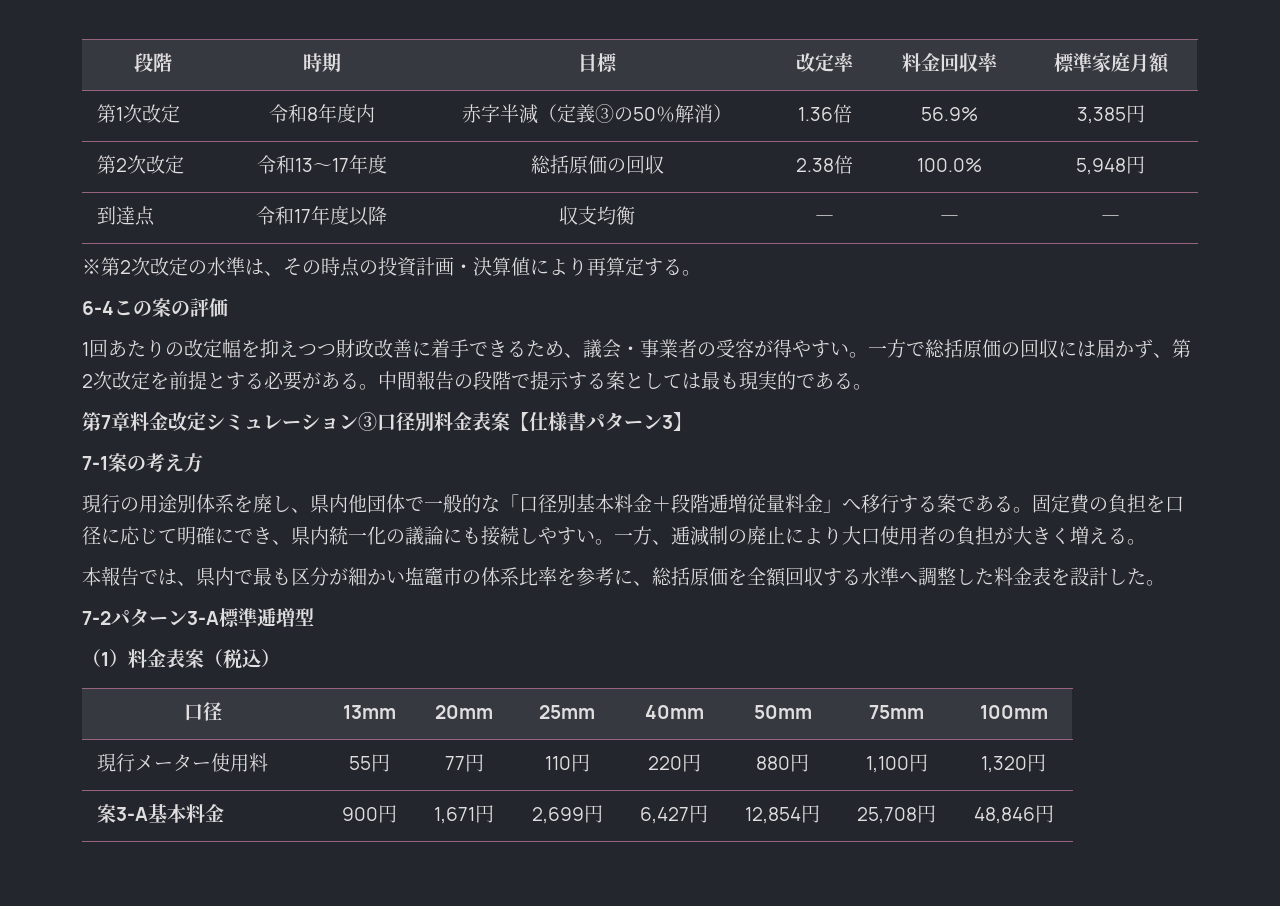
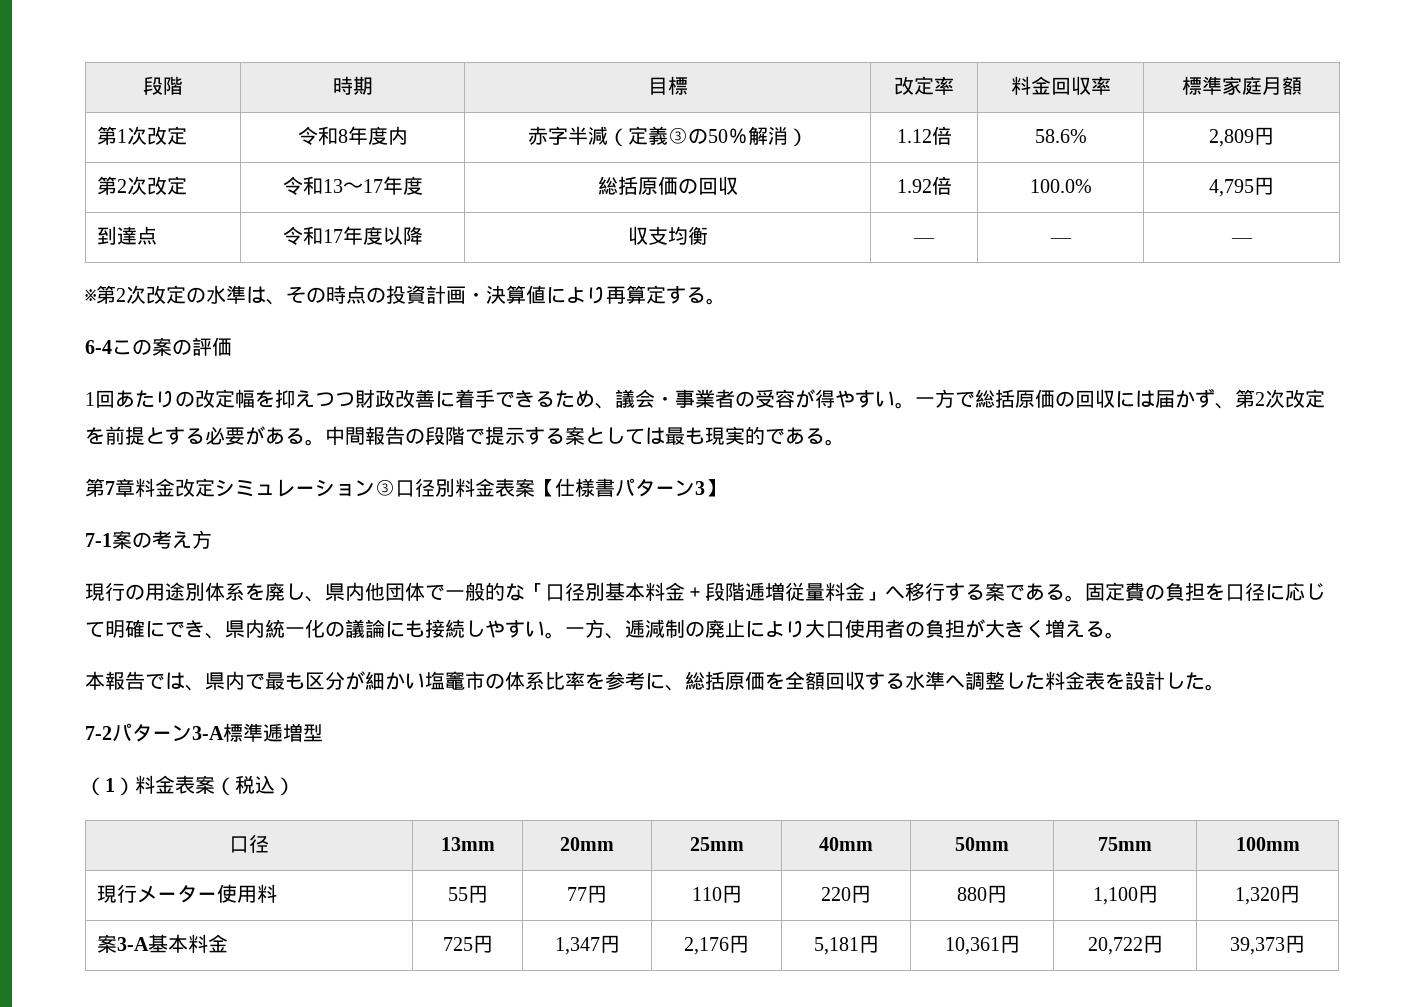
- 第1次改定 | 令和8年度内 | 赤字半減（定義③の50％解消） | 1.36倍 | 56.9% | 3,385円
+ 第1次改定 | 令和8年度内 | 赤字半減（定義③の50％解消） | 1.12倍 | 58.6% | 2,809円
- 第2次改定 | 令和13〜17年度 | 総括原価の回収 | 2.38倍 | 100.0% | 5,948円
+ 第2次改定 | 令和13〜17年度 | 総括原価の回収 | 1.92倍 | 100.0% | 4,795円
- 案3-A基本料金 | 900円 | 1,671円 | 2,699円 | 6,427円 | 12,854円 | 25,708円 | 48,846円
+ 案3-A基本料金 | 725円 | 1,347円 | 2,176円 | 5,181円 | 10,361円 | 20,722円 | 39,373円

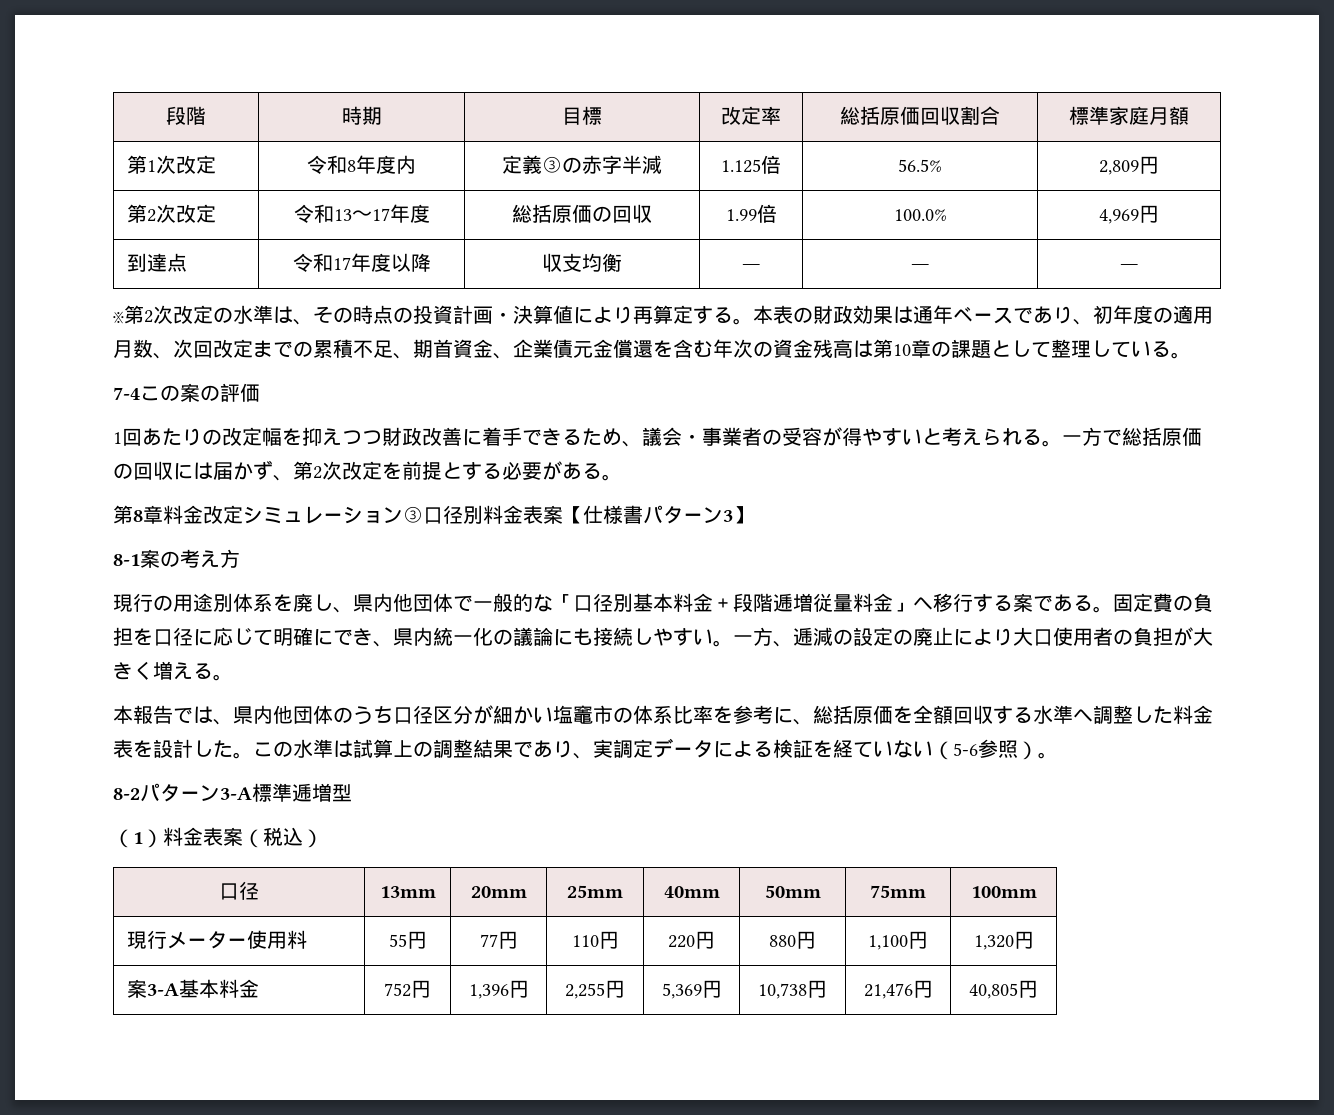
- 段階 | 時期 | 目標 | 改定率 | 料金回収率 | 標準家庭月額
+ 段階 | 時期 | 目標 | 改定率 | 総括原価回収割合 | 標準家庭月額
- 第1次改定 | 令和8年度内 | 赤字半減（定義③の50％解消） | 1.12倍 | 58.6% | 2,809円
+ 第1次改定 | 令和8年度内 | 定義③の赤字半減 | 1.125倍 | 56.5% | 2,809円
- 第2次改定 | 令和13〜17年度 | 総括原価の回収 | 1.92倍 | 100.0% | 4,795円
+ 第2次改定 | 令和13〜17年度 | 総括原価の回収 | 1.99倍 | 100.0% | 4,969円
- ※第2次改定の水準は、その時点の投資計画・決算値により再算定する。
- 6-4この案の評価
+ ※第2次改定の水準は、その時点の投資計画・決算値により再算定する。本表の財政効果は通年ベースであり、初年度の適用月数、次回改定までの累積不足、期首資金、企業債元金償還を含む年次の資金残高は第10章の課題として整理している。
+ 7-4この案の評価
- 1回あたりの改定幅を抑えつつ財政改善に着手できるため、議会・事業者の受容が得やすい。
+ 1回あたりの改定幅を抑えつつ財政改善に着手できるため、議会・事業者の受容が得やすいと考えられる。
- 一方で総括原価の回収には届かず、第2次改定を前提とする必要がある。中間報告の段階で提示する案としては最も現実的である。
- 第7章料金改定シミュレーション③口径別料金表案【仕様書パターン3】
+ 一方で総括原価の回収には届かず、第2次改定を前提とする必要がある。
+ 第8章料金改定シミュレーション③口径別料金表案【仕様書パターン3】
- 7-1案の考え方
+ 8-1案の考え方
- 一方、逓減制の廃止により大口使用者の負担が大きく増える。
+ 一方、逓減の設定の廃止により大口使用者の負担が大きく増える。
- 本報告では、県内で最も区分が細かい塩竈市の体系比率を参考に、総括原価を全額回収する水準へ調整した料金表を設計した。
- 7-2パターン3-A標準逓増型
+ 本報告では、県内他団体のうち口径区分が細かい塩竈市の体系比率を参考に、総括原価を全額回収する水準へ調整した料金表を設計した。この水準は試算上の調整結果であり、実調定データによる検証を経ていない（5-6参照）。
+ 8-2パターン3-A標準逓増型
- 案3-A基本料金 | 725円 | 1,347円 | 2,176円 | 5,181円 | 10,361円 | 20,722円 | 39,373円
+ 案3-A基本料金 | 752円 | 1,396円 | 2,255円 | 5,369円 | 10,738円 | 21,476円 | 40,805円

